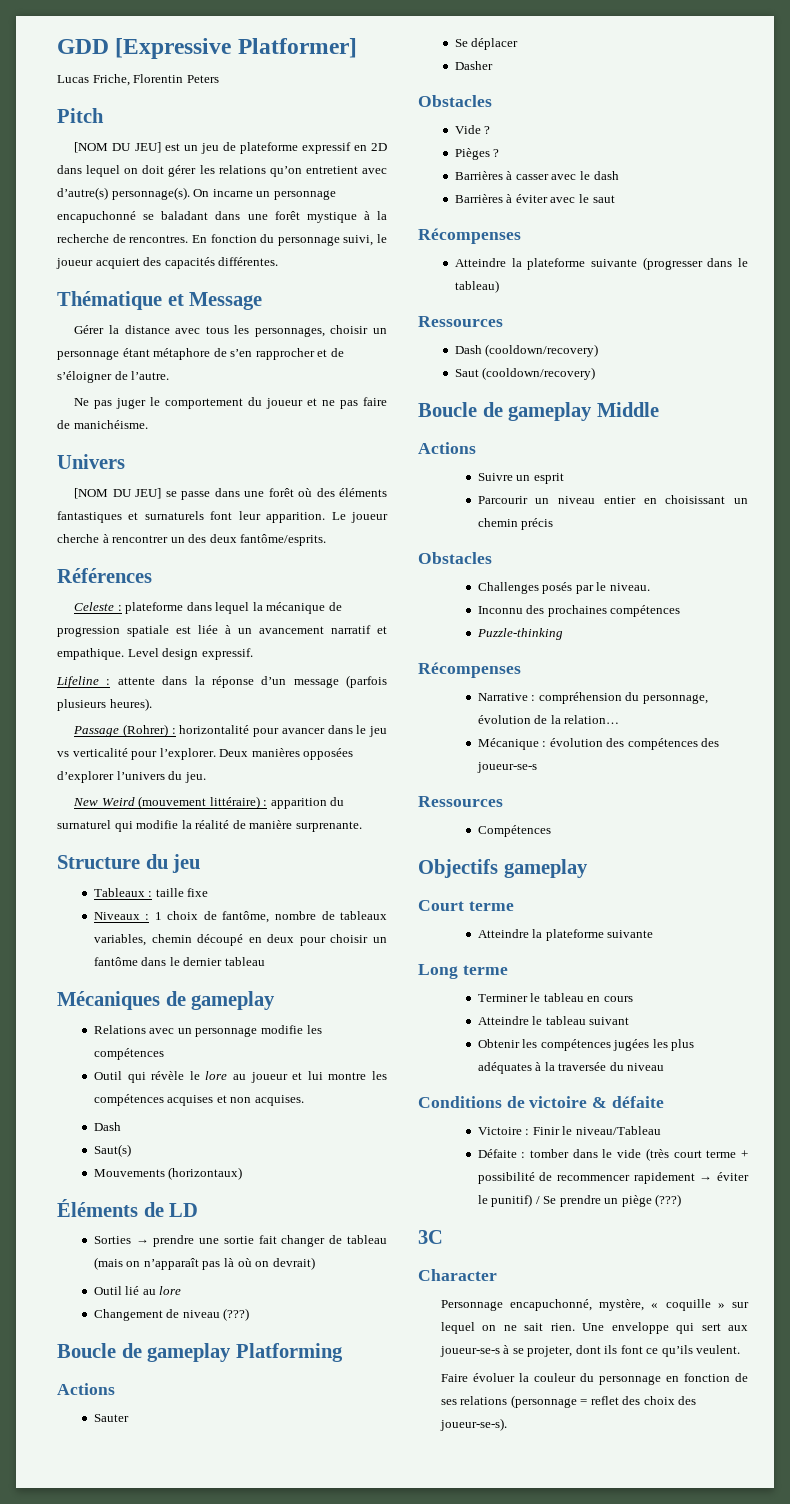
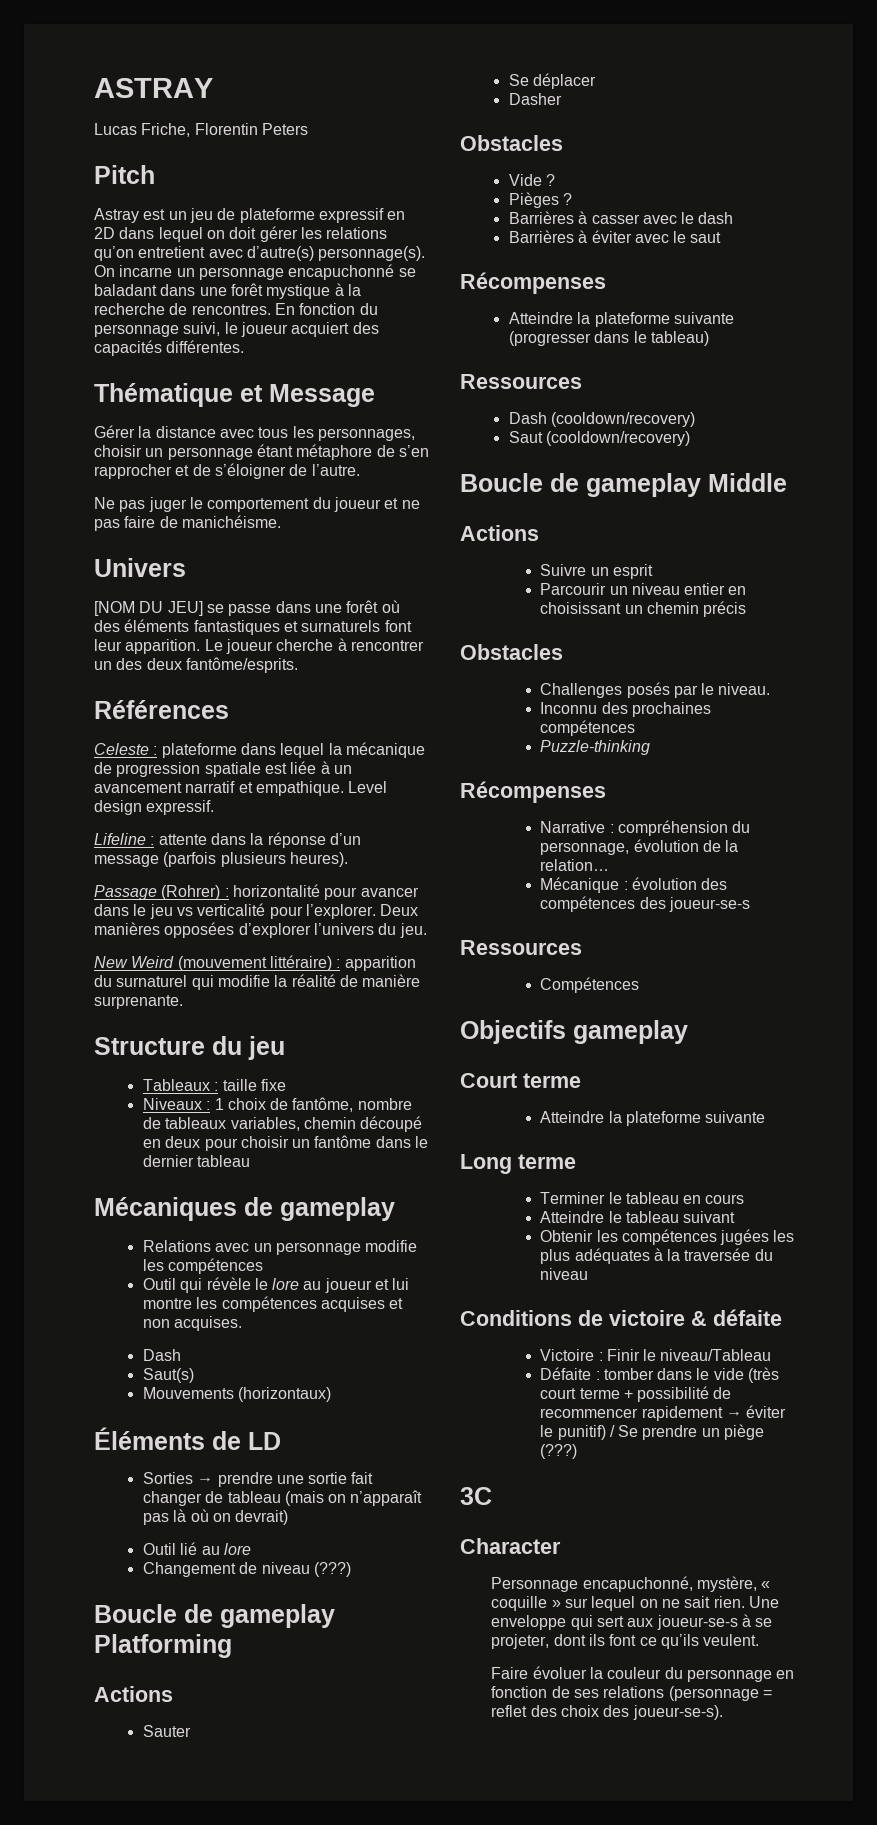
- GDD [Expressive Platformer]
+ ASTRAY
- [NOM DU JEU] est un jeu de plateforme expressif en 2D dans lequel on doit gérer les relations qu’on entretient avec d’autre(s) personnage(s).
+ Astray est un jeu de plateforme expressif en 2D dans lequel on doit gérer les relations qu’on entretient avec d’autre(s) personnage(s).

